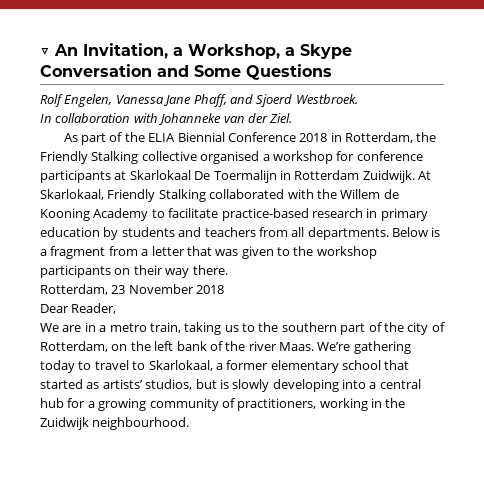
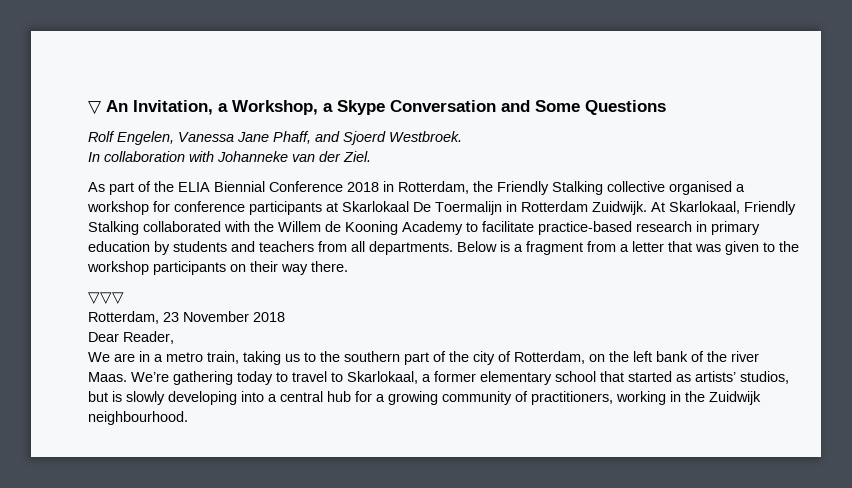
+ ▽▽▽

